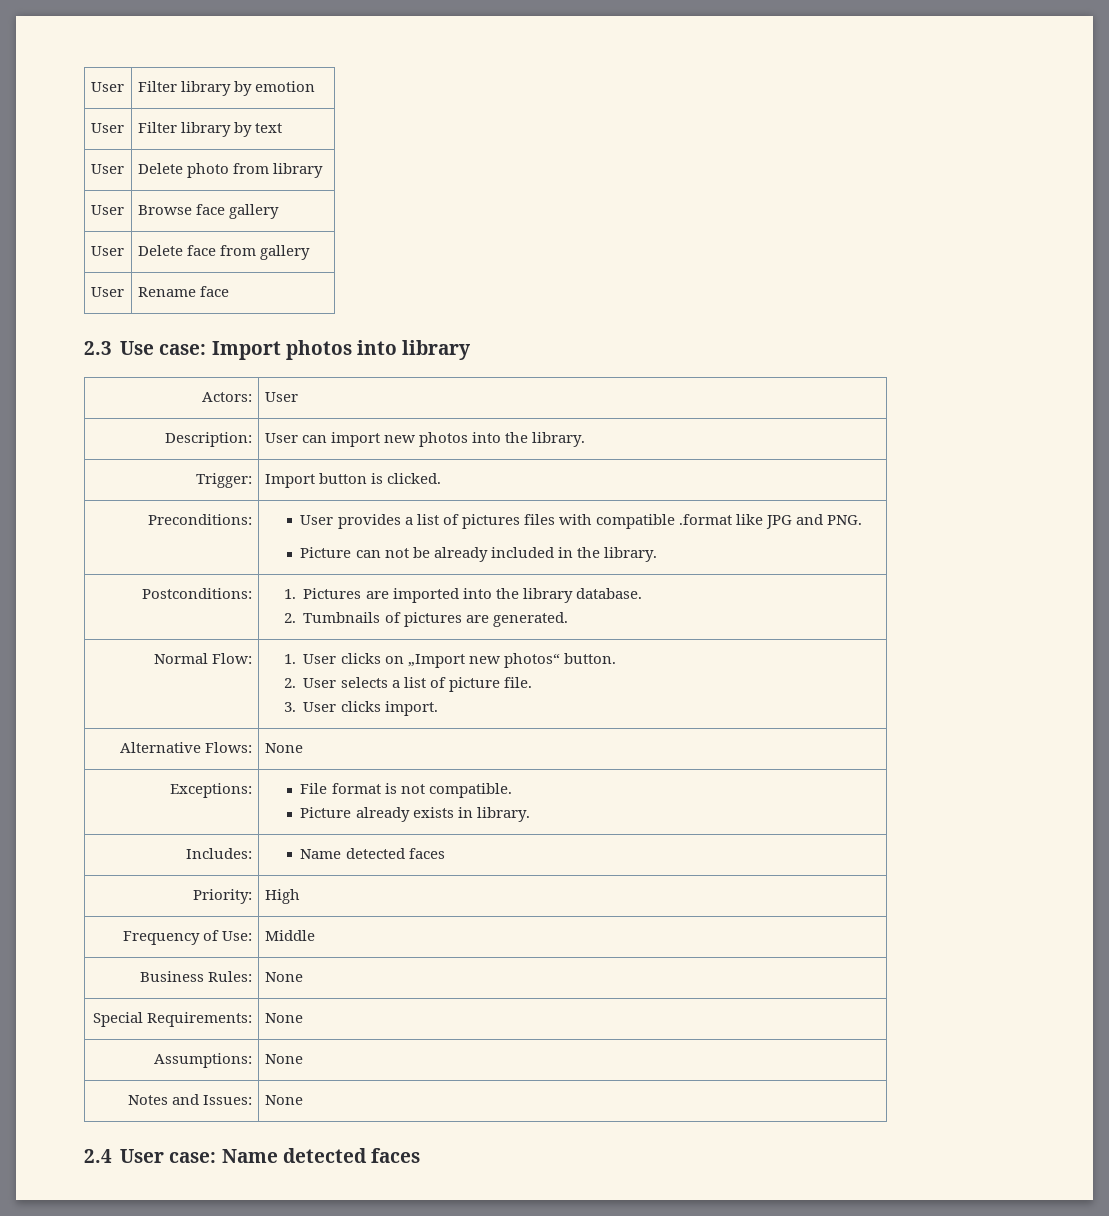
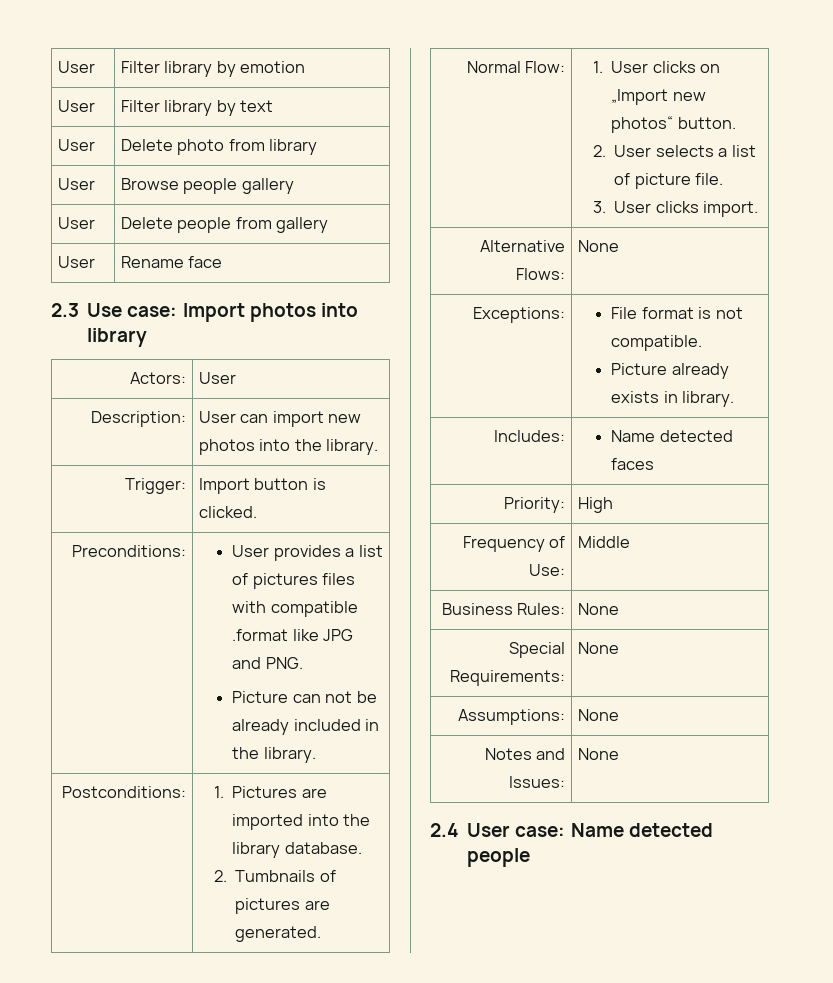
- User | Browse face gallery
+ User | Browse people gallery
- User | Delete face from gallery
+ User | Delete people from gallery
- 2.4 User case: Name detected faces
+ 2.4 User case: Name detected people

